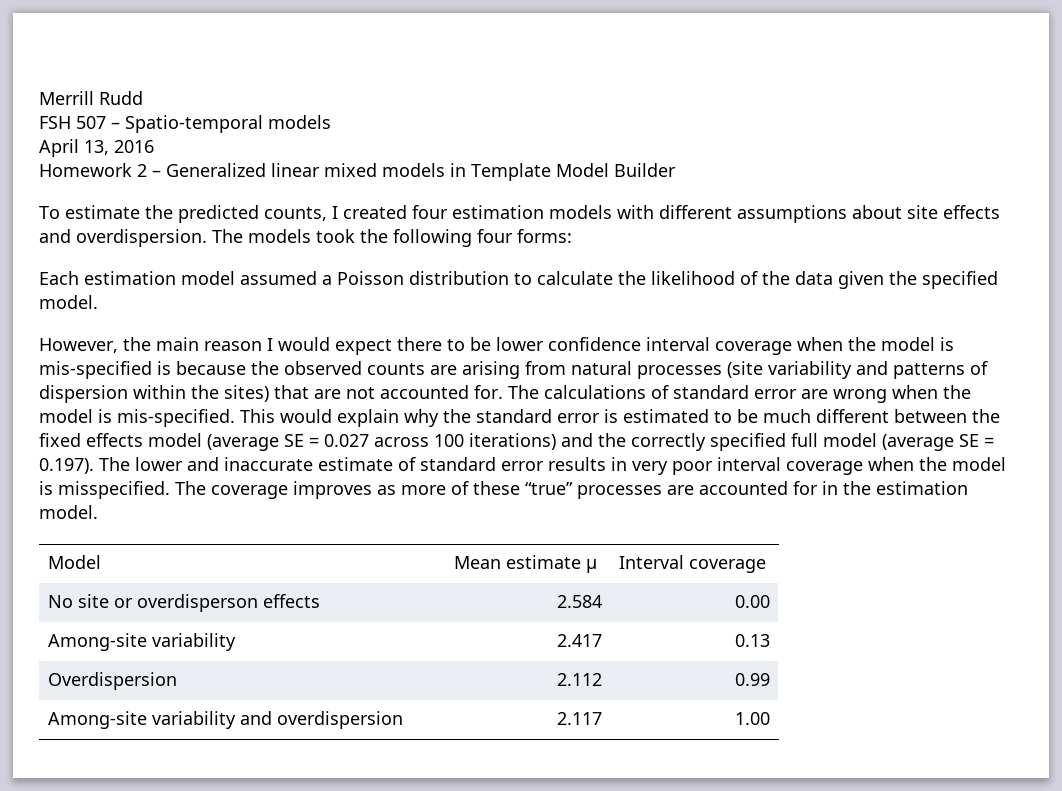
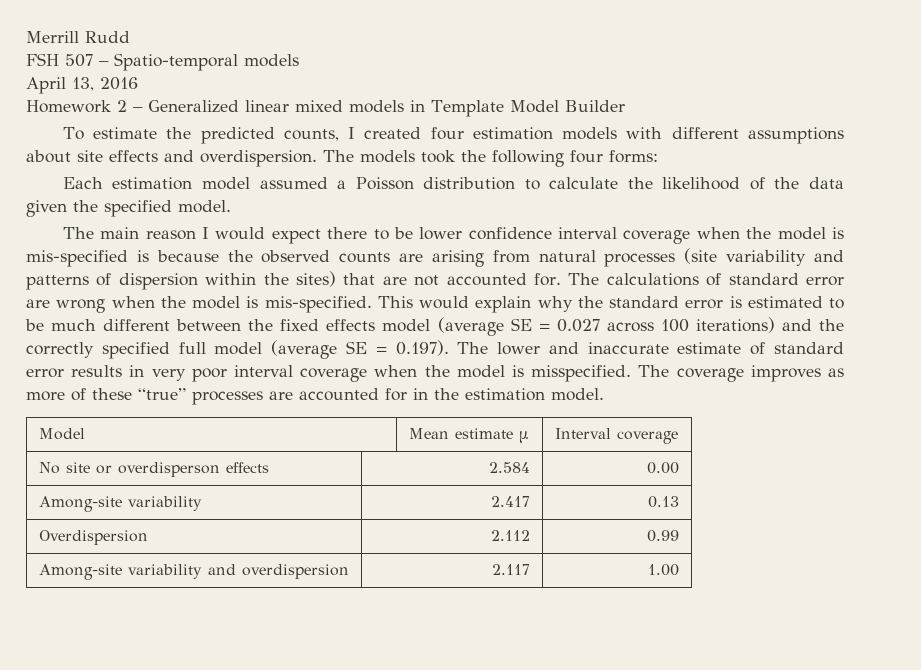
- However, the main reason I would expect there to be lower confidence interval coverage when the model is mis-specified is because the observed counts are arising from natural processes (site variability and patterns of dispersion within the sites) that are not accounted for.
+ The main reason I would expect there to be lower confidence interval coverage when the model is mis-specified is because the observed counts are arising from natural processes (site variability and patterns of dispersion within the sites) that are not accounted for.

